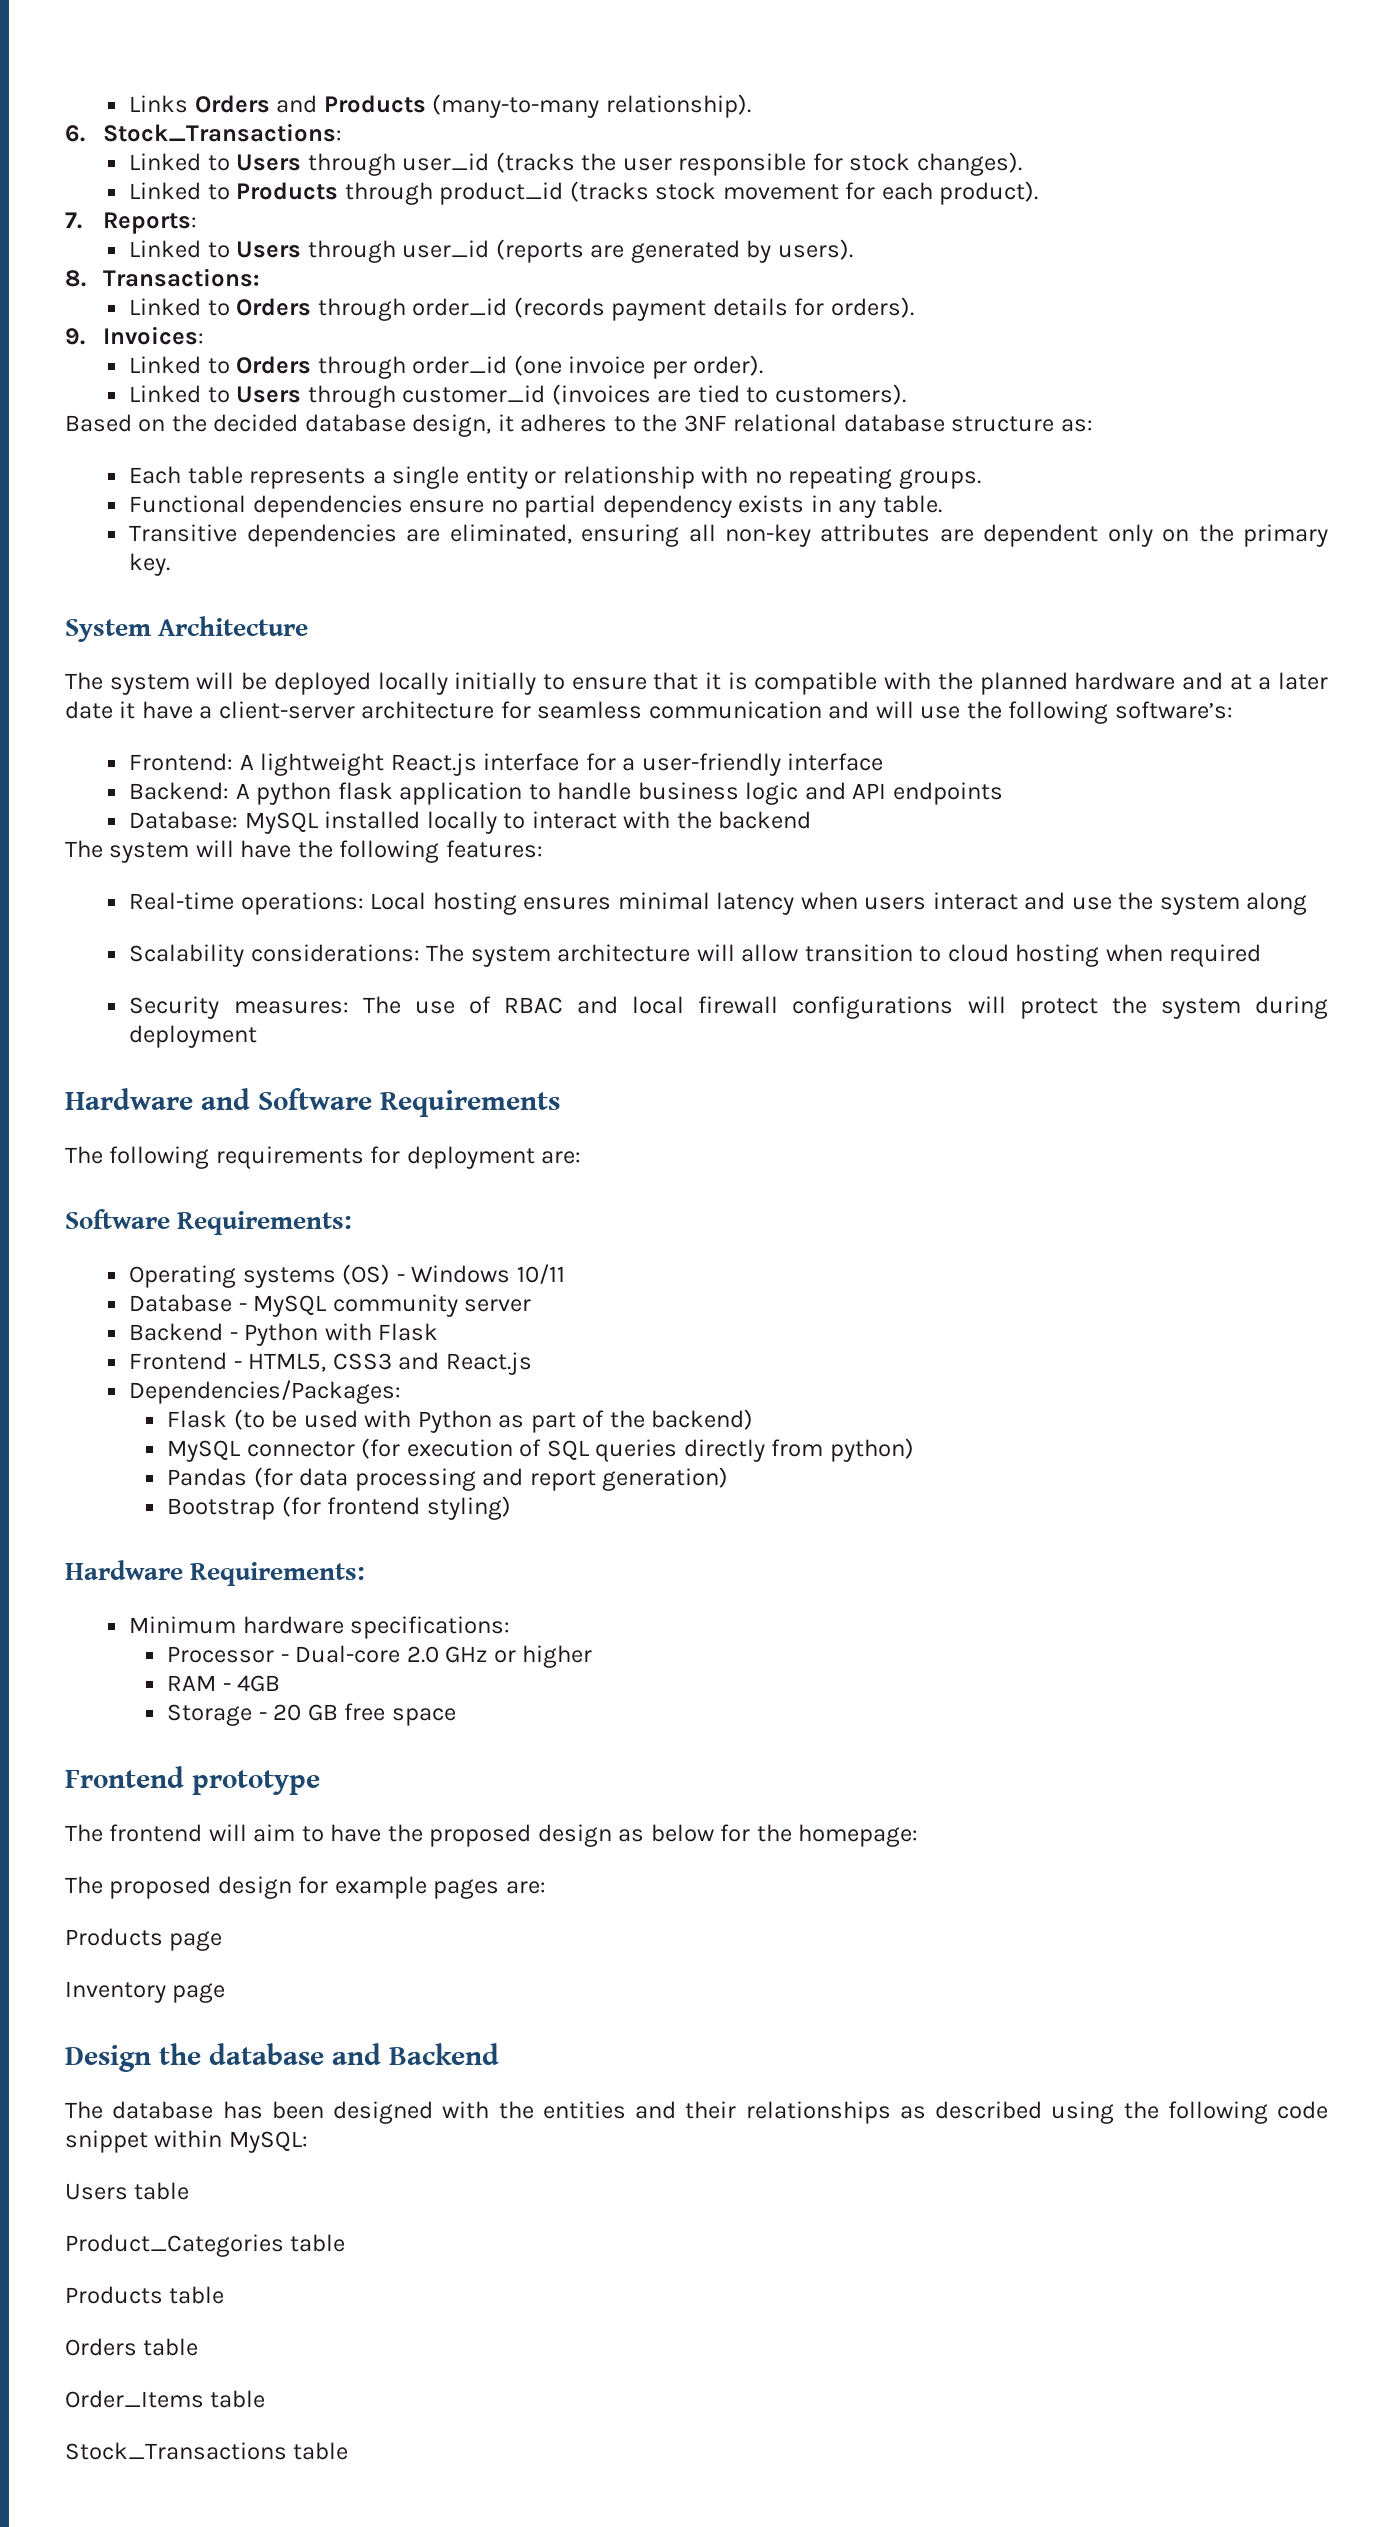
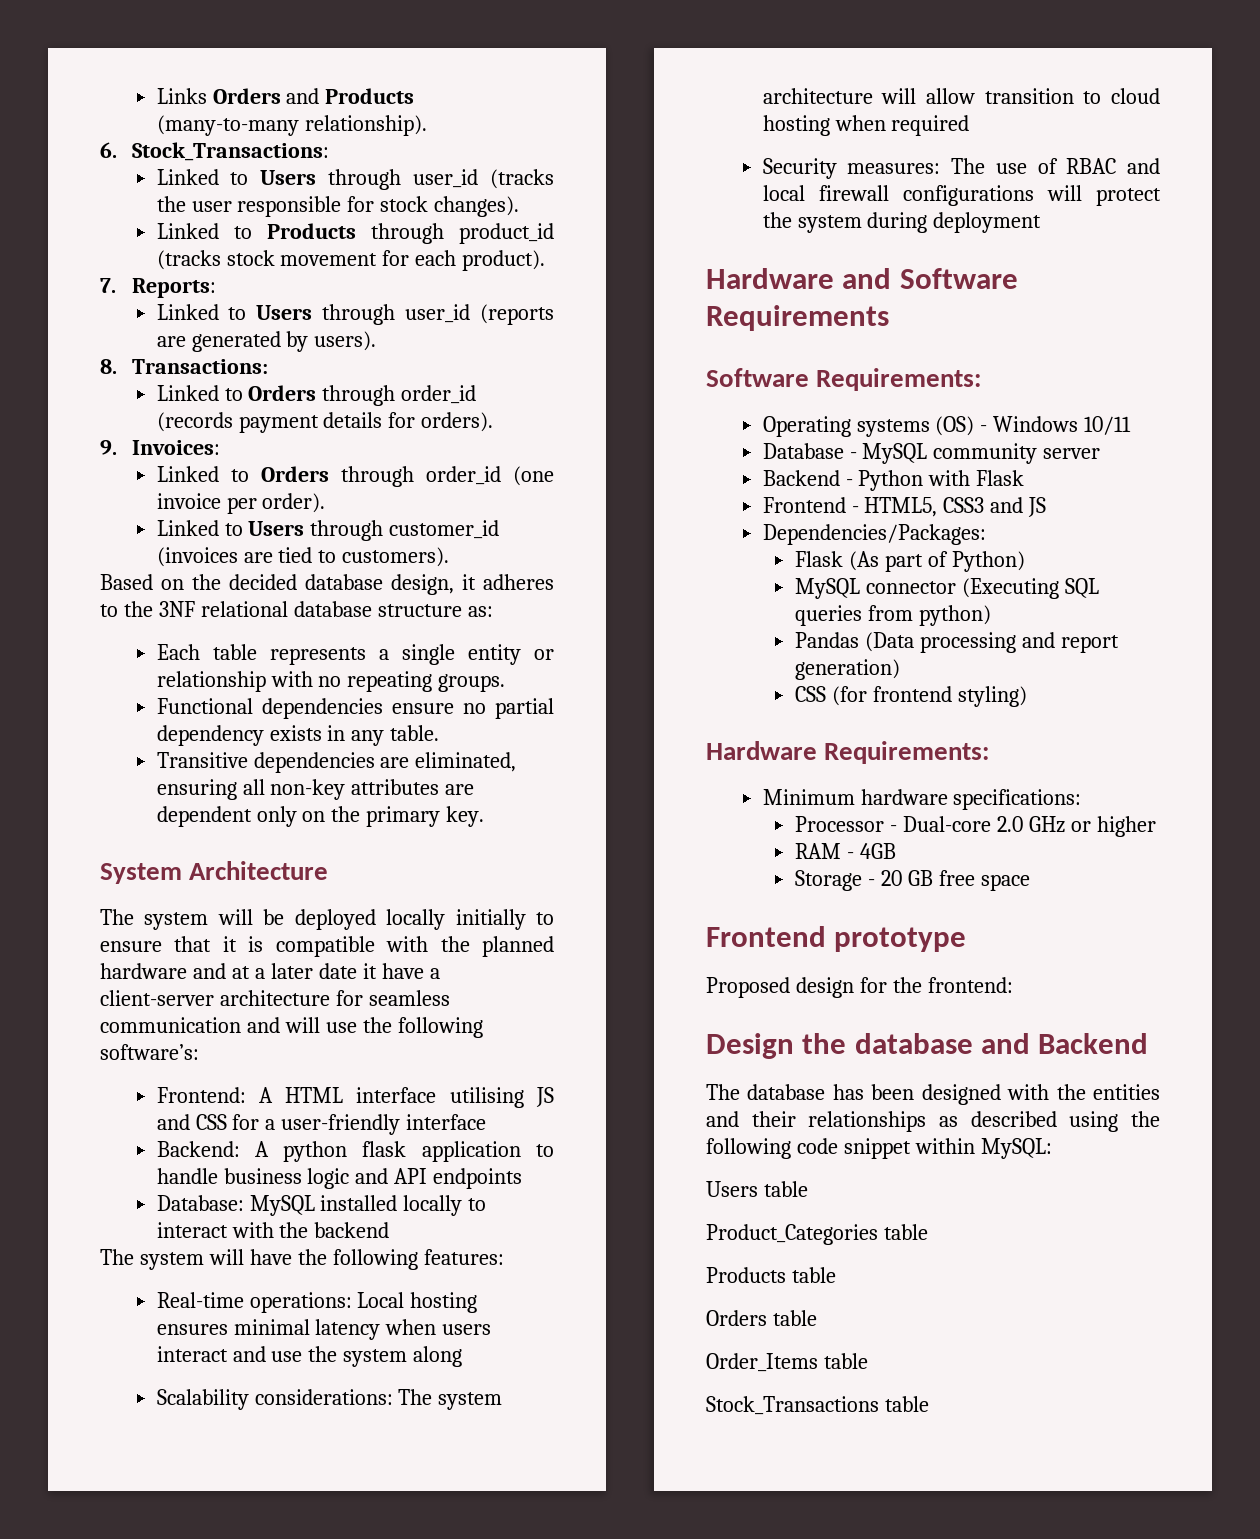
- Frontend: A lightweight React.js interface for a user-friendly interface
+ Frontend: A HTML interface utilising JS and CSS for a user-friendly interface
- The following requirements for deployment are:
- Frontend - HTML5, CSS3 and React.js
+ Frontend - HTML5, CSS3 and JS
- Flask (to be used with Python as part of the backend)
+ Flask (As part of Python)
- MySQL connector (for execution of SQL queries directly from python)
+ MySQL connector (Executing SQL queries from python)
- Pandas (for data processing and report generation)
+ Pandas (Data processing and report generation)
- Bootstrap (for frontend styling)
+ CSS (for frontend styling)
- The frontend will aim to have the proposed design as below for the homepage:
- The proposed design for example pages are:
- Products page
- Inventory page
+ Proposed design for the frontend:

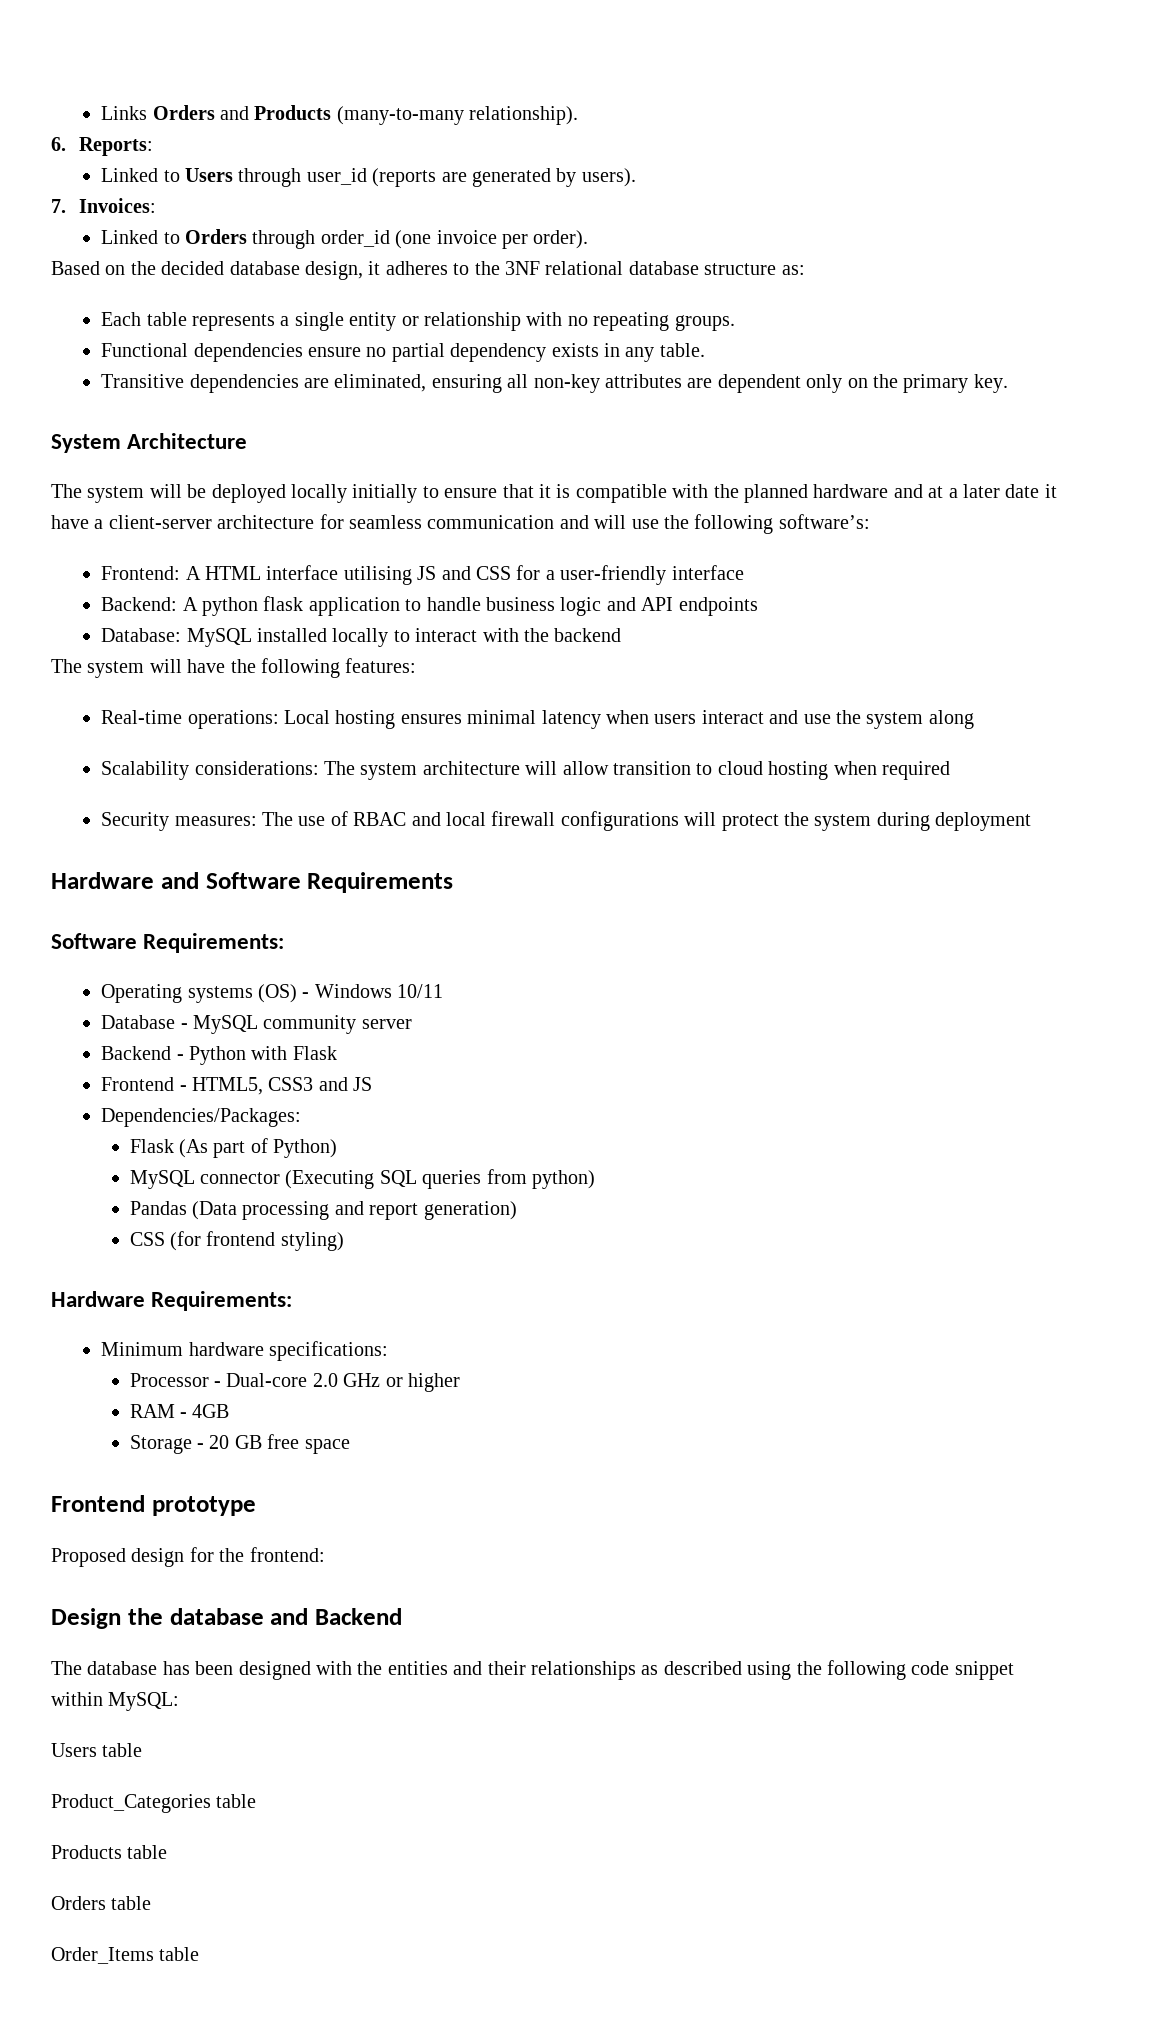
- 6. Stock_Transactions:
- Linked to Users through user_id (tracks the user responsible for stock changes).
- Linked to Products through product_id (tracks stock movement for each product).
- 7. Reports:
+ 6. Reports:
- 8. Transactions:
- Linked to Orders through order_id (records payment details for orders).
- 9. Invoices:
+ 7. Invoices:
- Linked to Users through customer_id (invoices are tied to customers).
- Stock_Transactions table

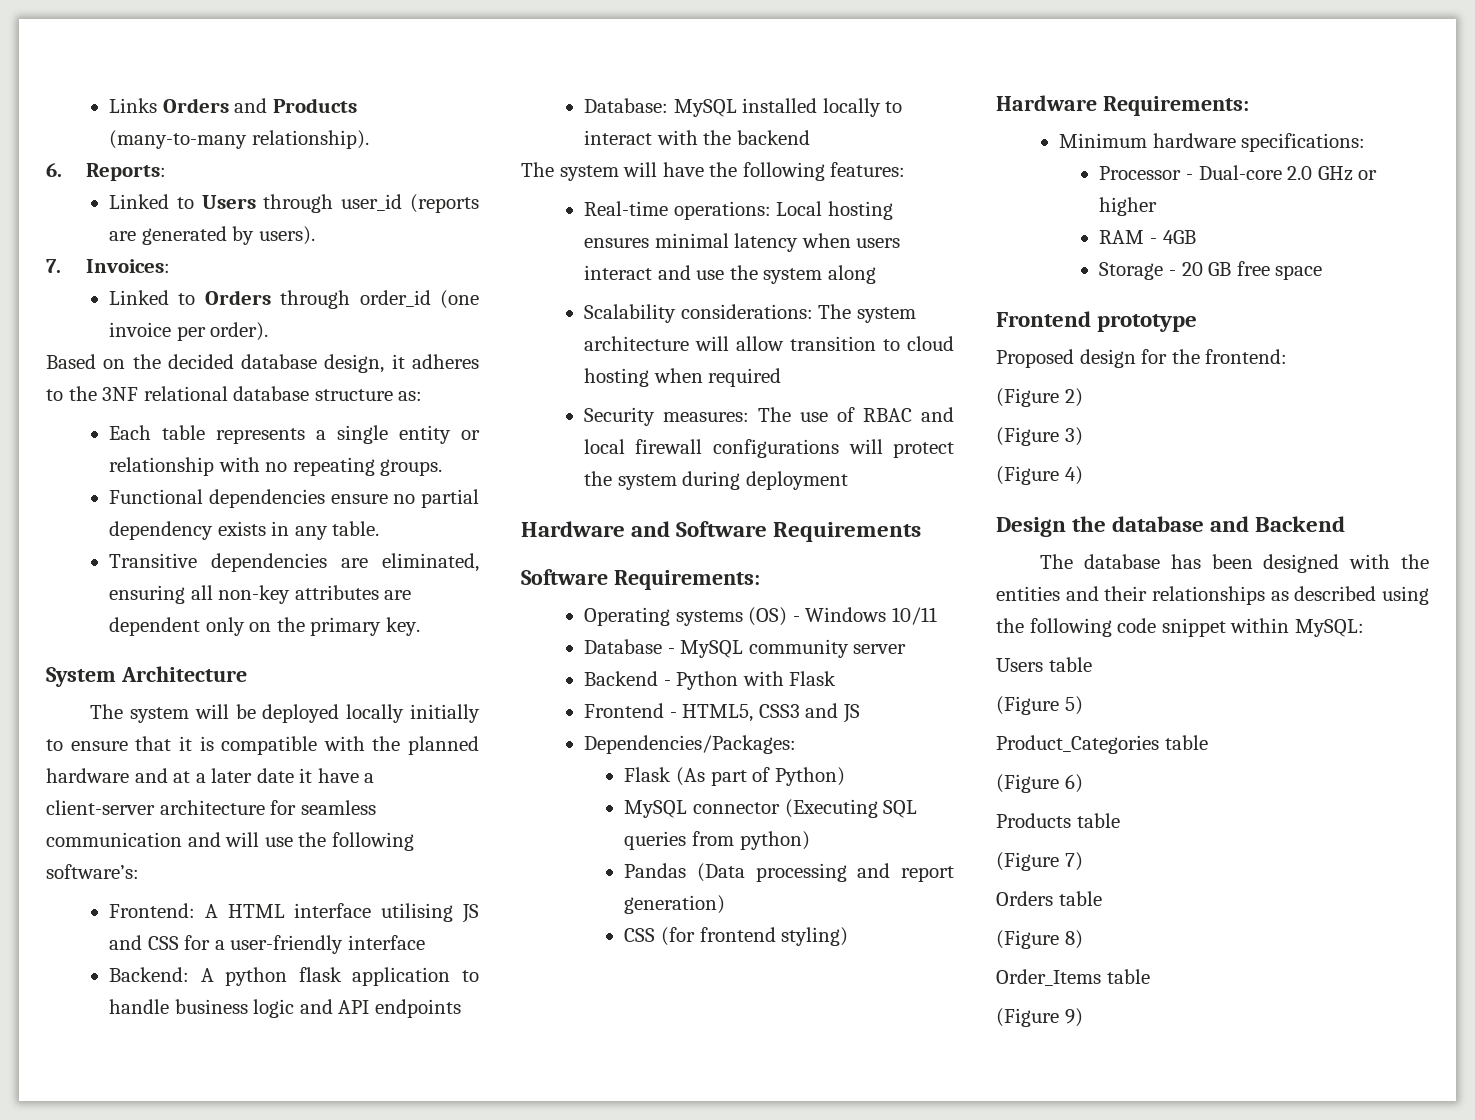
+ (Figure 2)
+ (Figure 3)
+ (Figure 4)
+ (Figure 5)
+ (Figure 6)
+ (Figure 7)
+ (Figure 8)
+ (Figure 9)

